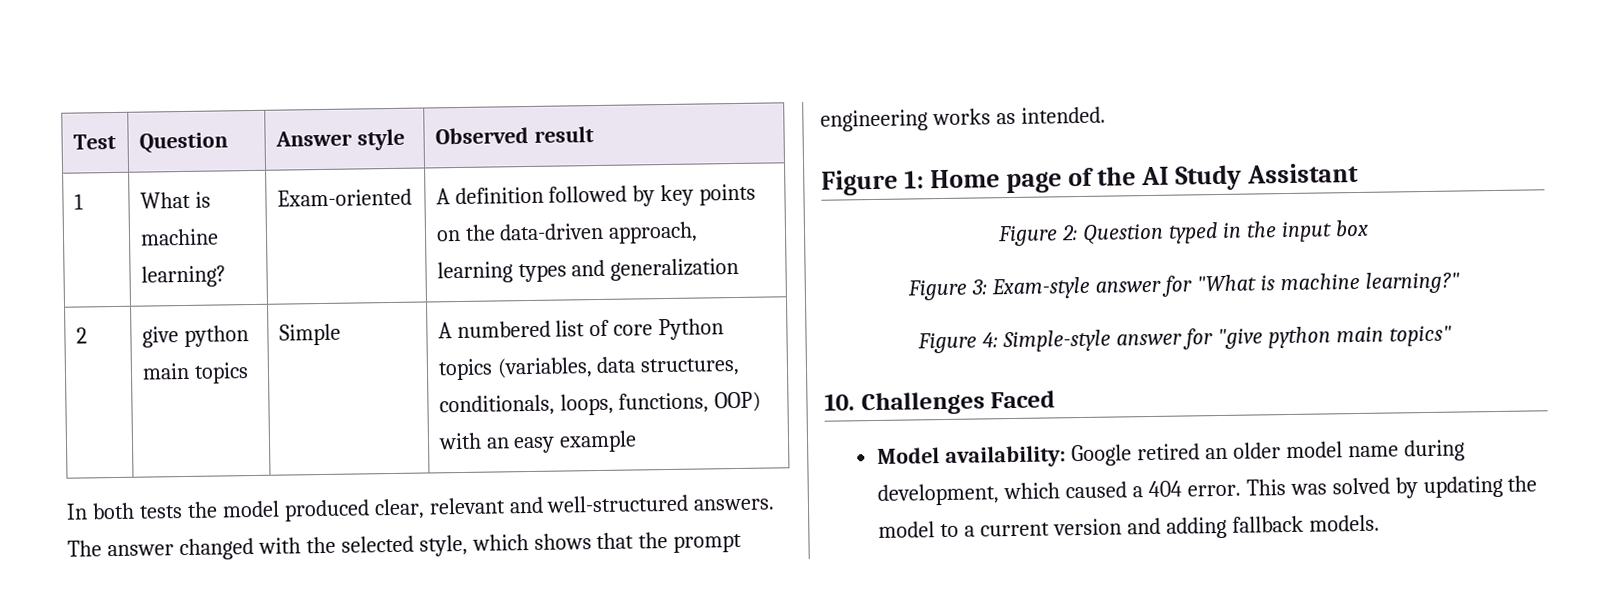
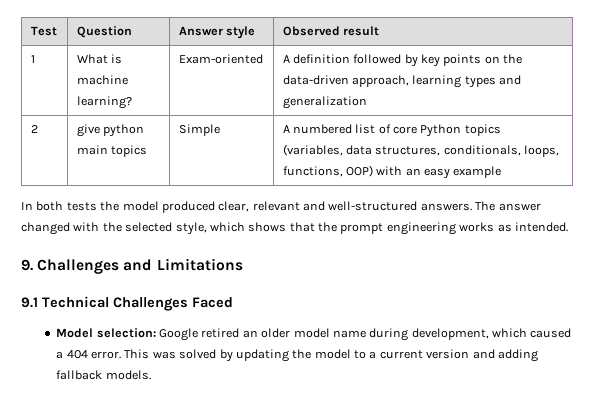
- Figure 1: Home page of the AI Study Assistant
- Figure 2: Question typed in the input box
- Figure 3: Exam-style answer for "What is machine learning?"
- Figure 4: Simple-style answer for "give python main topics"
- 10. Challenges Faced
+ 9. Challenges and Limitations
+ 9.1 Technical Challenges Faced
- Model availability: Google retired an older model name during development, which caused a 404 error.
+ Model selection: Google retired an older model name during development, which caused a 404 error.

